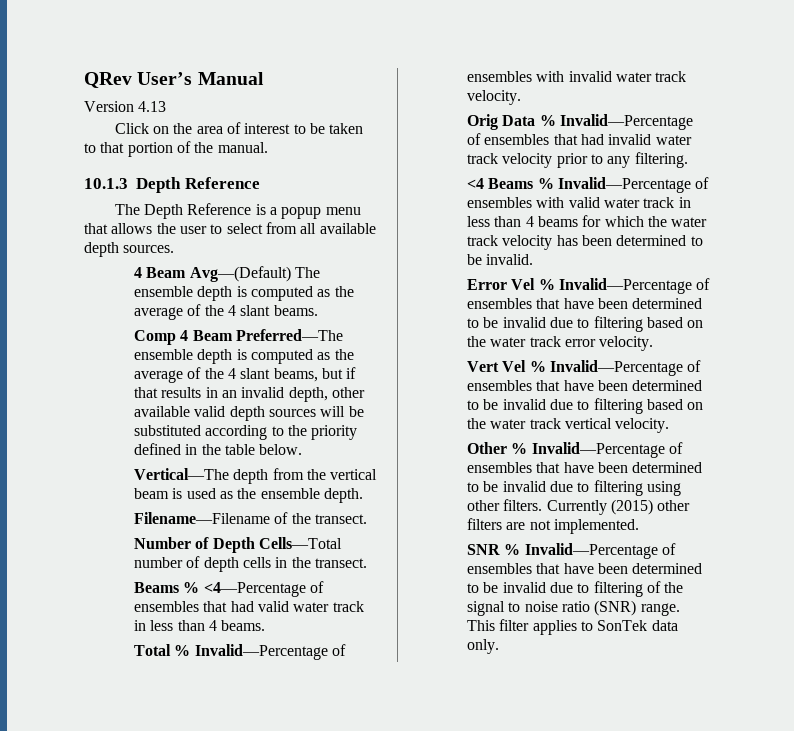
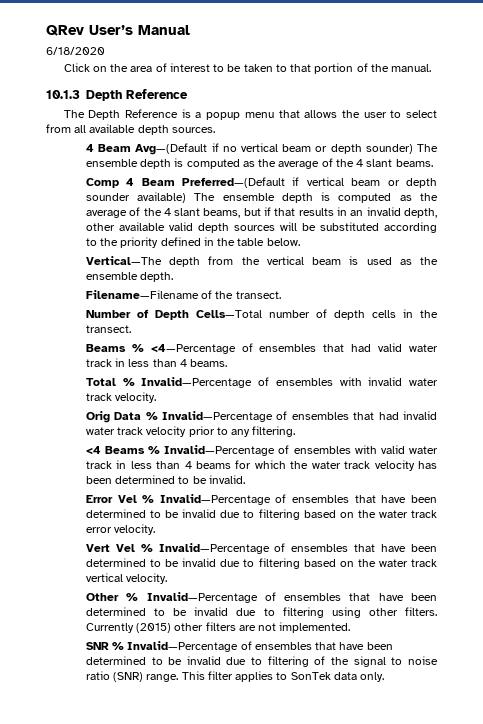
- Version 4.13
+ 6/18/2020
- 4 Beam Avg—(Default) The ensemble depth is computed as the average of the 4 slant beams.
+ 4 Beam Avg—(Default if no vertical beam or depth sounder) The ensemble depth is computed as the average of the 4 slant beams.
- Comp 4 Beam Preferred—The ensemble depth is computed as the average of the 4 slant beams, but if that results in an invalid depth, other available valid depth sources will be substituted according to the priority defined in the table below.
+ Comp 4 Beam Preferred—(Default if vertical beam or depth sounder available) The ensemble depth is computed as the average of the 4 slant beams, but if that results in an invalid depth, other available valid depth sources will be substituted according to the priority defined in the table below.

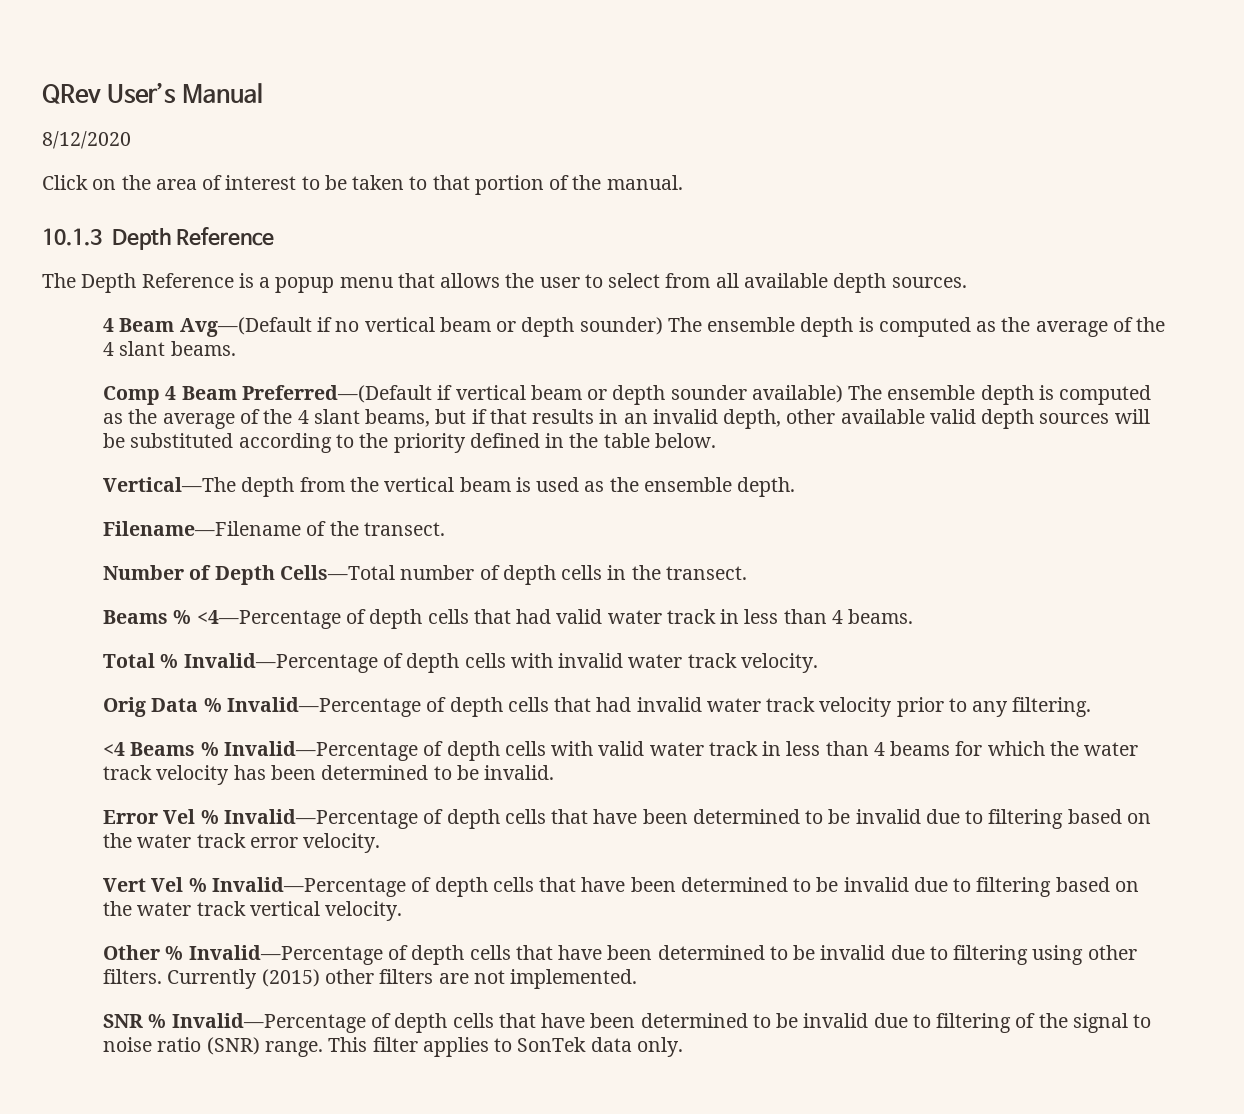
- 6/18/2020
+ 8/12/2020
- Beams % <4—Percentage of ensembles that had valid water track in less than 4 beams.
+ Beams % <4—Percentage of depth cells that had valid water track in less than 4 beams.
- Total % Invalid—Percentage of ensembles with invalid water track velocity.
+ Total % Invalid—Percentage of depth cells with invalid water track velocity.
- Orig Data % Invalid—Percentage of ensembles that had invalid water track velocity prior to any filtering.
+ Orig Data % Invalid—Percentage of depth cells that had invalid water track velocity prior to any filtering.
- <4 Beams % Invalid—Percentage of ensembles with valid water track in less than 4 beams for which the water track velocity has been determined to be invalid.
+ <4 Beams % Invalid—Percentage of depth cells with valid water track in less than 4 beams for which the water track velocity has been determined to be invalid.
- Error Vel % Invalid—Percentage of ensembles that have been determined to be invalid due to filtering based on the water track error velocity.
+ Error Vel % Invalid—Percentage of depth cells that have been determined to be invalid due to filtering based on the water track error velocity.
- Vert Vel % Invalid—Percentage of ensembles that have been determined to be invalid due to filtering based on the water track vertical velocity.
+ Vert Vel % Invalid—Percentage of depth cells that have been determined to be invalid due to filtering based on the water track vertical velocity.
- Other % Invalid—Percentage of ensembles that have been determined to be invalid due to filtering using other filters.
+ Other % Invalid—Percentage of depth cells that have been determined to be invalid due to filtering using other filters.
- SNR % Invalid—Percentage of ensembles that have been determined to be invalid due to filtering of the signal to noise ratio (SNR) range.
+ SNR % Invalid—Percentage of depth cells that have been determined to be invalid due to filtering of the signal to noise ratio (SNR) range.

